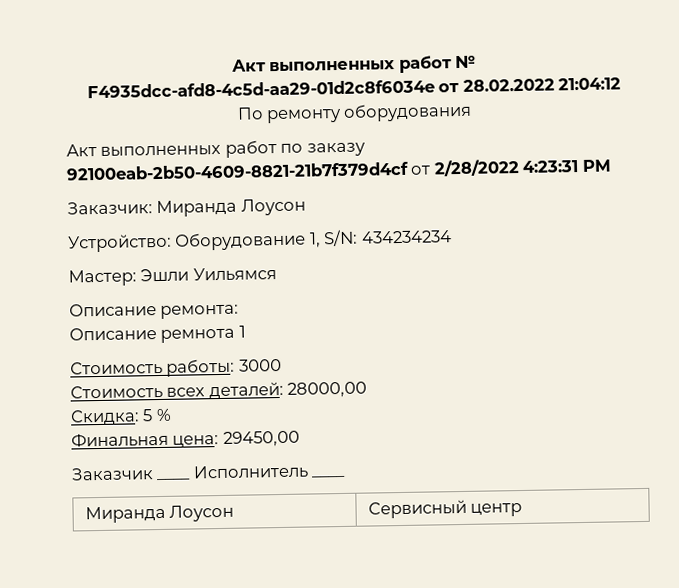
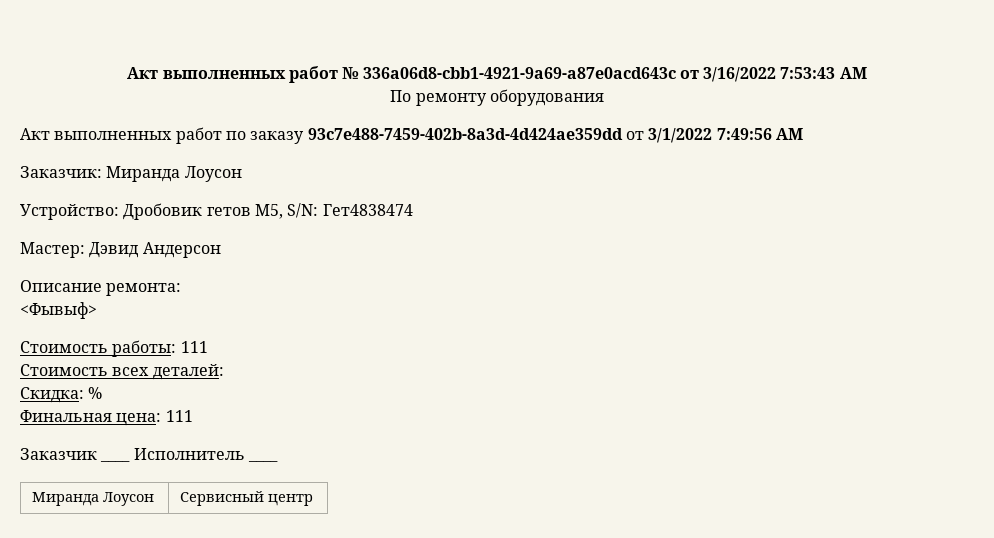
- Акт выполненных работ № F4935dcc-afd8-4c5d-aa29-01d2c8f6034e от 28.02.2022 21:04:12
+ Акт выполненных работ № 336a06d8-cbb1-4921-9a69-a87e0acd643c от 3/16/2022 7:53:43 AM
- Акт выполненных работ по заказу 92100eab-2b50-4609-8821-21b7f379d4cf от 2/28/2022 4:23:31 PM
+ Акт выполненных работ по заказу 93c7e488-7459-402b-8a3d-4d424ae359dd от 3/1/2022 7:49:56 AM
- Устройство: Оборудование 1, S/N: 434234234
+ Устройство: Дробовик гетов М5, S/N: Гет4838474
- Мастер: Эшли Уильямся
+ Мастер: Дэвид Андерсон
- Описание ремнота 1
+ <Фывыф>
- Стоимость работы: 3000
+ Стоимость работы: 111
- Стоимость всех деталей: 28000,00
+ Стоимость всех деталей:
- Скидка: 5 %
+ Скидка: %
- Финальная цена: 29450,00
+ Финальная цена: 111

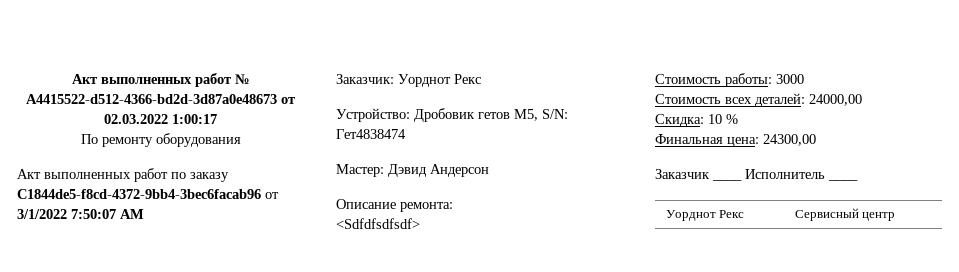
- Акт выполненных работ № 336a06d8-cbb1-4921-9a69-a87e0acd643c от 3/16/2022 7:53:43 AM
+ Акт выполненных работ № A4415522-d512-4366-bd2d-3d87a0e48673 от 02.03.2022 1:00:17
- Акт выполненных работ по заказу 93c7e488-7459-402b-8a3d-4d424ae359dd от 3/1/2022 7:49:56 AM
+ Акт выполненных работ по заказу C1844de5-f8cd-4372-9bb4-3bec6facab96 от 3/1/2022 7:50:07 AM
- Заказчик: Миранда Лоусон
+ Заказчик: Уорднот Рекс
- <Фывыф>
+ <Sdfdfsdfsdf>
- Стоимость работы: 111
+ Стоимость работы: 3000
- Стоимость всех деталей:
+ Стоимость всех деталей: 24000,00
- Скидка: %
+ Скидка: 10 %
- Финальная цена: 111
+ Финальная цена: 24300,00
- Миранда Лоусон | Сервисный центр
+ Уорднот Рекс | Сервисный центр

